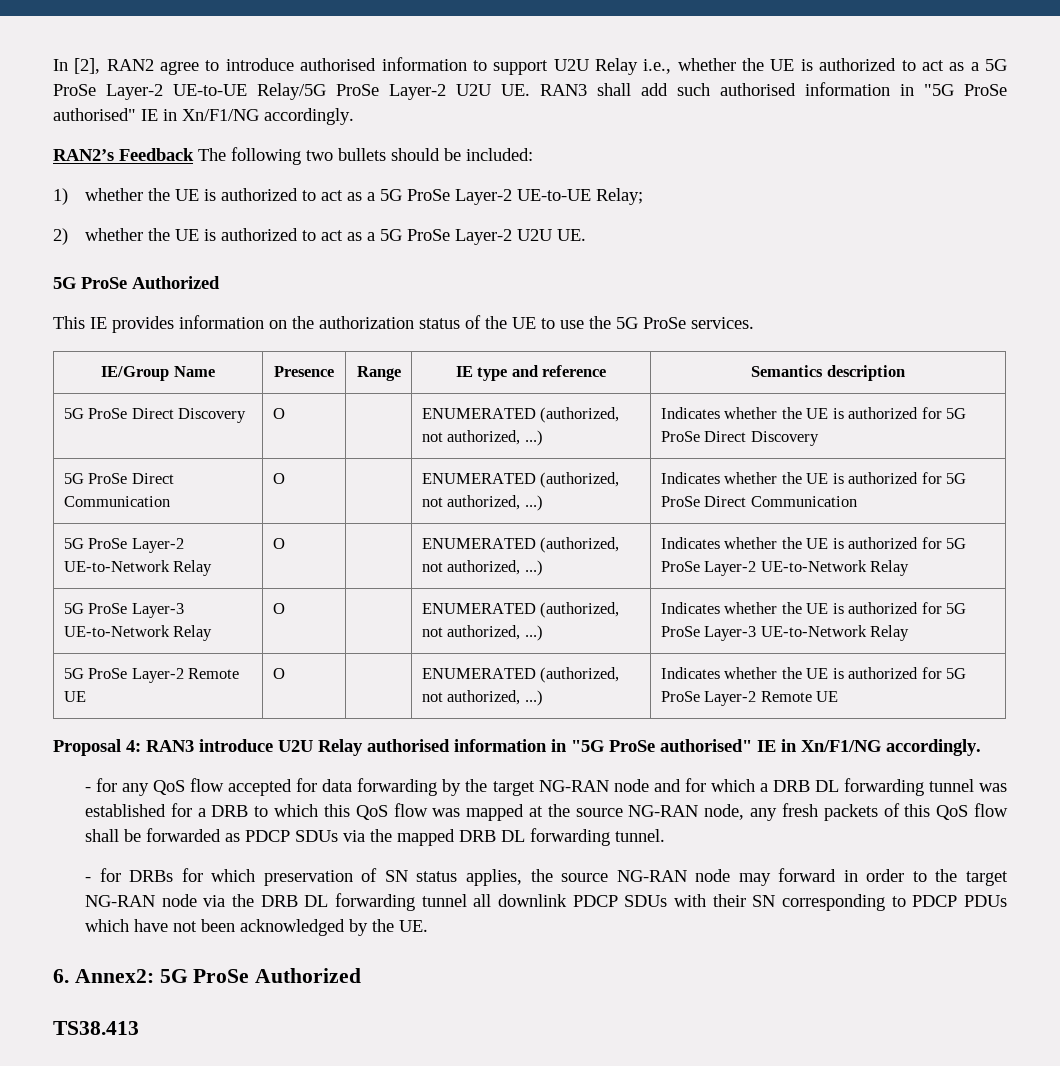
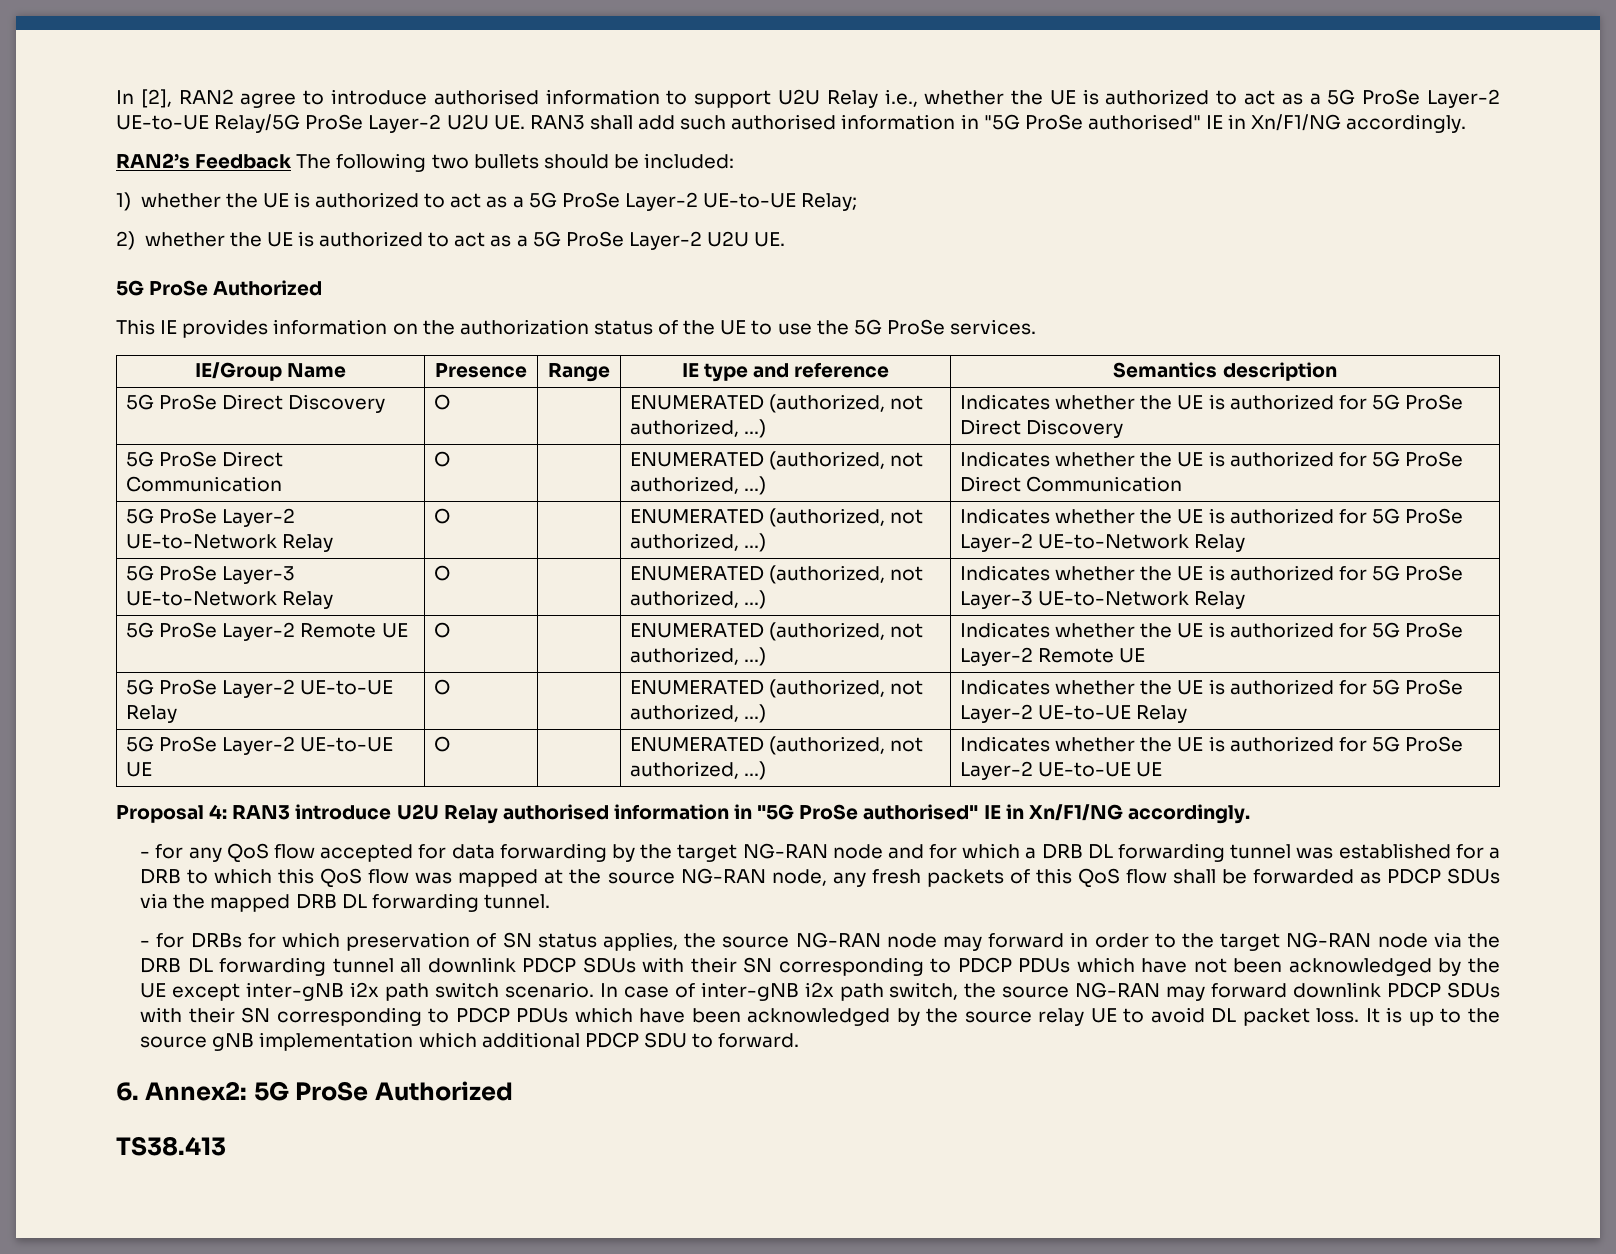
+ 5G ProSe Layer-2 UE-to-UE Relay | O | | ENUMERATED (authorized, not authorized, ...) | Indicates whether the UE is authorized for 5G ProSe Layer-2 UE-to-UE Relay
+ 5G ProSe Layer-2 UE-to-UE UE | O | | ENUMERATED (authorized, not authorized, ...) | Indicates whether the UE is authorized for 5G ProSe Layer-2 UE-to-UE UE
- - for DRBs for which preservation of SN status applies, the source NG-RAN node may forward in order to the target NG-RAN node via the DRB DL forwarding tunnel all downlink PDCP SDUs with their SN corresponding to PDCP PDUs which have not been acknowledged by the UE.
+ - for DRBs for which preservation of SN status applies, the source NG-RAN node may forward in order to the target NG-RAN node via the DRB DL forwarding tunnel all downlink PDCP SDUs with their SN corresponding to PDCP PDUs which have not been acknowledged by the UE except inter-gNB i2x path switch scenario. In case of inter-gNB i2x path switch, the source NG-RAN may forward downlink PDCP SDUs with their SN corresponding to PDCP PDUs which have been acknowledged by the source relay UE to avoid DL packet loss. It is up to the source gNB implementation which additional PDCP SDU to forward.

